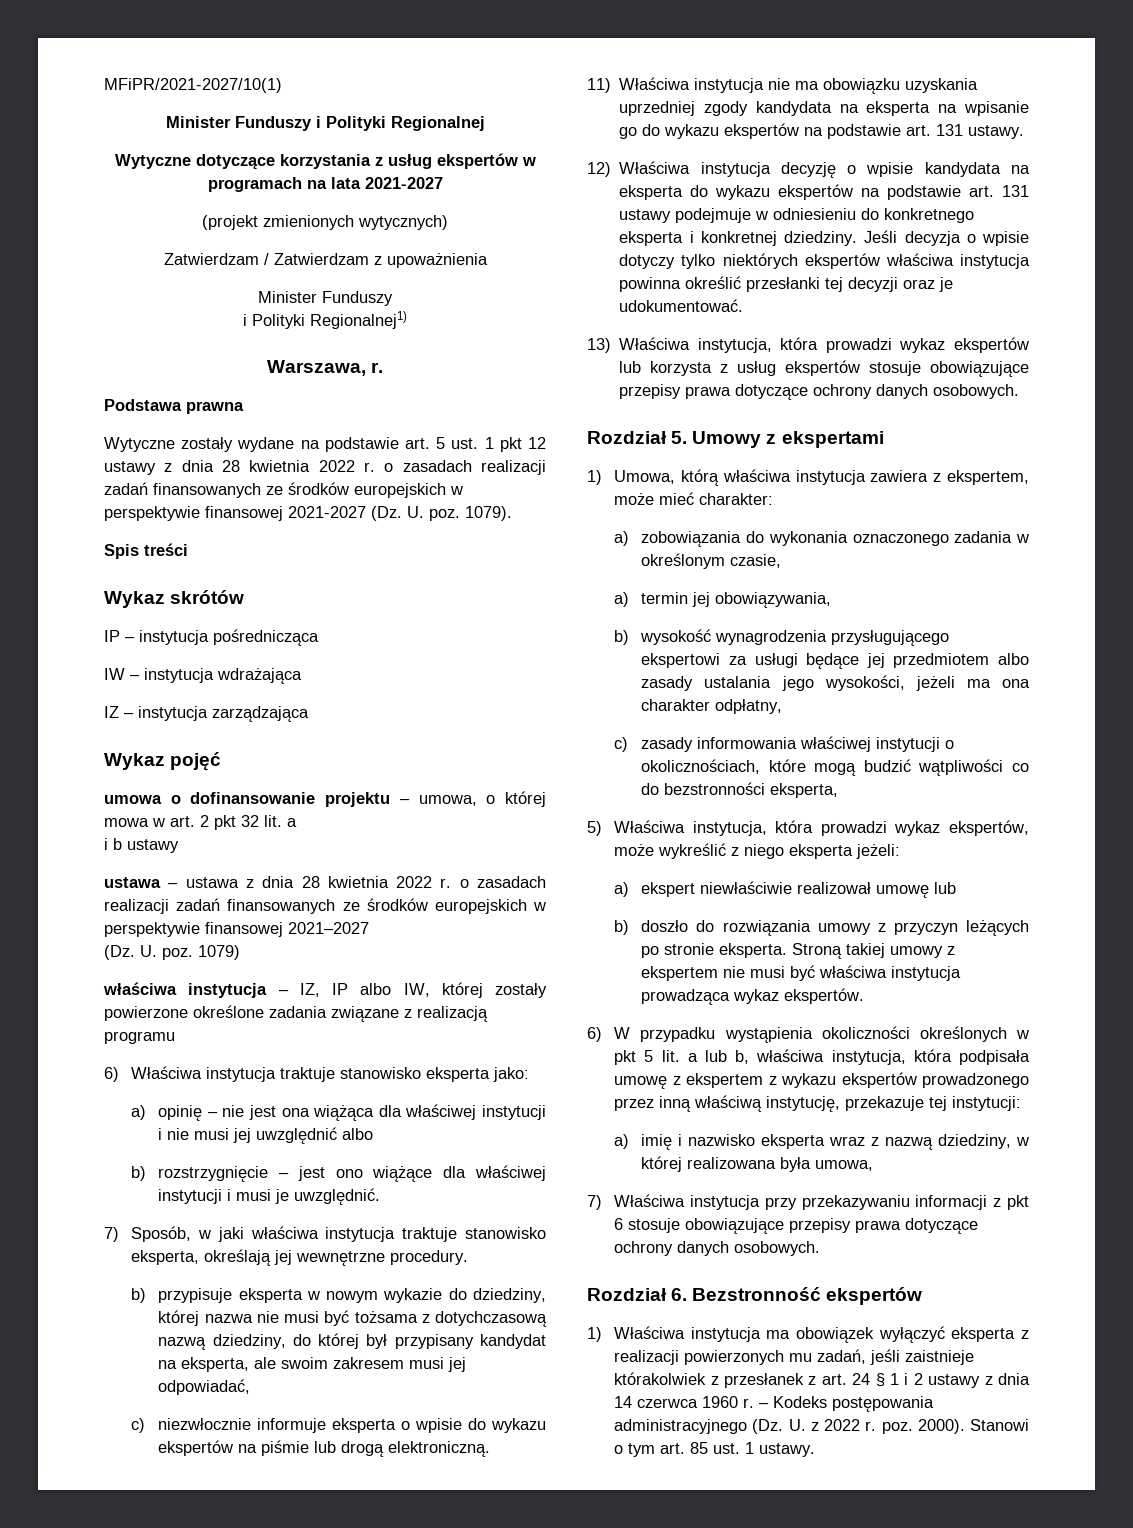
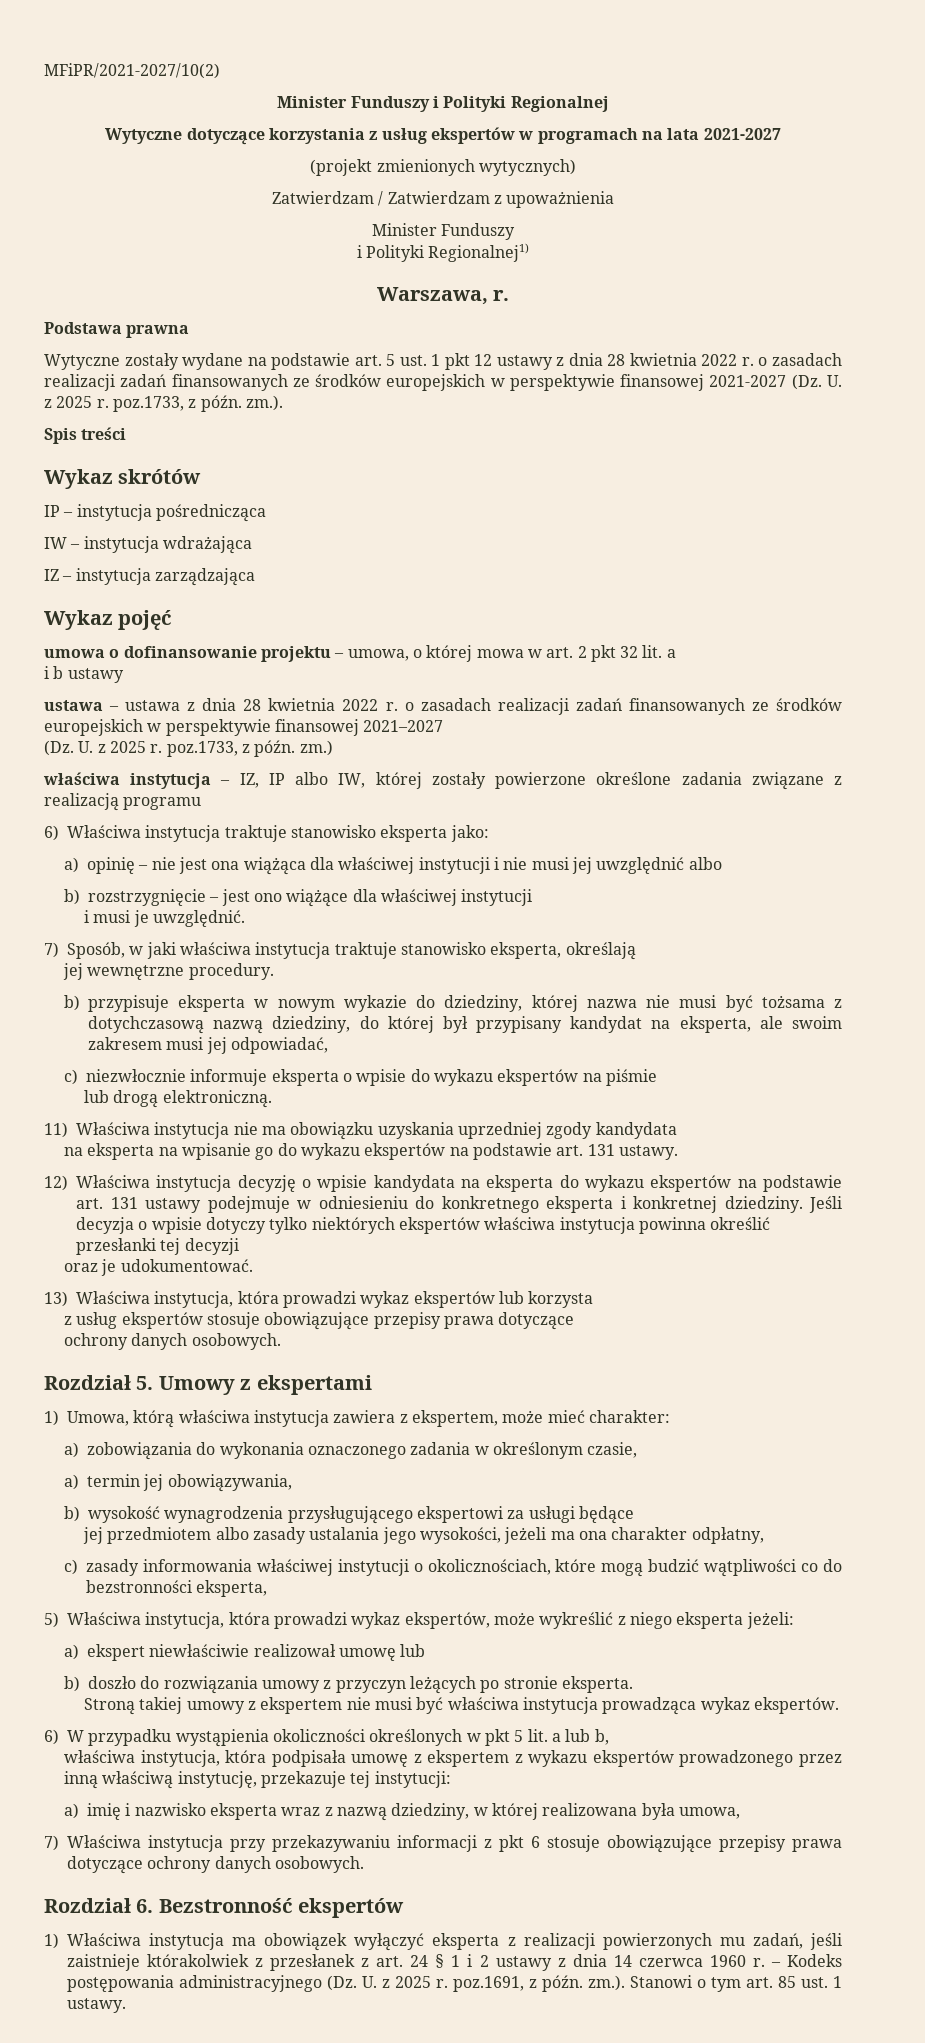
- MFiPR/2021-2027/10(1)
+ MFiPR/2021-2027/10(2)
- Wytyczne zostały wydane na podstawie art. 5 ust. 1 pkt 12 ustawy z dnia 28 kwietnia 2022 r. o zasadach realizacji zadań finansowanych ze środków europejskich w perspektywie finansowej 2021-2027 (Dz. U. poz. 1079).
+ Wytyczne zostały wydane na podstawie art. 5 ust. 1 pkt 12 ustawy z dnia 28 kwietnia 2022 r. o zasadach realizacji zadań finansowanych ze środków europejskich w perspektywie finansowej 2021-2027 (Dz. U. z 2025 r. poz.1733, z późn. zm.).
- (Dz. U. poz. 1079)
+ (Dz. U. z 2025 r. poz.1733, z późn. zm.)
- b) rozstrzygnięcie – jest ono wiążące dla właściwej instytucji i musi je uwzględnić.
+ b) rozstrzygnięcie – jest ono wiążące dla właściwej instytucji
+ i musi je uwzględnić.
- 7) Sposób, w jaki właściwa instytucja traktuje stanowisko eksperta, określają jej wewnętrzne procedury.
+ 7) Sposób, w jaki właściwa instytucja traktuje stanowisko eksperta, określają
+ jej wewnętrzne procedury.
- c) niezwłocznie informuje eksperta o wpisie do wykazu ekspertów na piśmie lub drogą elektroniczną.
+ c) niezwłocznie informuje eksperta o wpisie do wykazu ekspertów na piśmie
+ lub drogą elektroniczną.
- 11) Właściwa instytucja nie ma obowiązku uzyskania uprzedniej zgody kandydata na eksperta na wpisanie go do wykazu ekspertów na podstawie art. 131 ustawy.
+ 11) Właściwa instytucja nie ma obowiązku uzyskania uprzedniej zgody kandydata
+ na eksperta na wpisanie go do wykazu ekspertów na podstawie art. 131 ustawy.
- Jeśli decyzja o wpisie dotyczy tylko niektórych ekspertów właściwa instytucja powinna określić przesłanki tej decyzji oraz je udokumentować.
+ Jeśli decyzja o wpisie dotyczy tylko niektórych ekspertów właściwa instytucja powinna określić przesłanki tej decyzji
+ oraz je udokumentować.
- 13) Właściwa instytucja, która prowadzi wykaz ekspertów lub korzysta z usług ekspertów stosuje obowiązujące przepisy prawa dotyczące ochrony danych osobowych.
+ 13) Właściwa instytucja, która prowadzi wykaz ekspertów lub korzysta
+ z usług ekspertów stosuje obowiązujące przepisy prawa dotyczące
+ ochrony danych osobowych.
- b) wysokość wynagrodzenia przysługującego ekspertowi za usługi będące jej przedmiotem albo zasady ustalania jego wysokości, jeżeli ma ona charakter odpłatny,
+ b) wysokość wynagrodzenia przysługującego ekspertowi za usługi będące
+ jej przedmiotem albo zasady ustalania jego wysokości, jeżeli ma ona charakter odpłatny,
- b) doszło do rozwiązania umowy z przyczyn leżących po stronie eksperta. Stroną takiej umowy z ekspertem nie musi być właściwa instytucja prowadząca wykaz ekspertów.
+ b) doszło do rozwiązania umowy z przyczyn leżących po stronie eksperta.
+ Stroną takiej umowy z ekspertem nie musi być właściwa instytucja prowadząca wykaz ekspertów.
- 6) W przypadku wystąpienia okoliczności określonych w pkt 5 lit. a lub b, właściwa instytucja, która podpisała umowę z ekspertem z wykazu ekspertów prowadzonego przez inną właściwą instytucję, przekazuje tej instytucji:
+ 6) W przypadku wystąpienia okoliczności określonych w pkt 5 lit. a lub b,
+ właściwa instytucja, która podpisała umowę z ekspertem z wykazu ekspertów prowadzonego przez inną właściwą instytucję, przekazuje tej instytucji:
- – Kodeks postępowania administracyjnego (Dz. U. z 2022 r. poz. 2000). Stanowi o tym art. 85 ust. 1 ustawy.
+ – Kodeks postępowania administracyjnego (Dz. U. z 2025 r. poz.1691, z późn. zm.). Stanowi o tym art. 85 ust. 1 ustawy.

